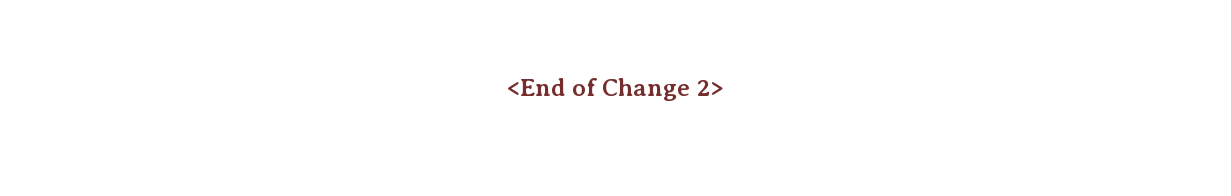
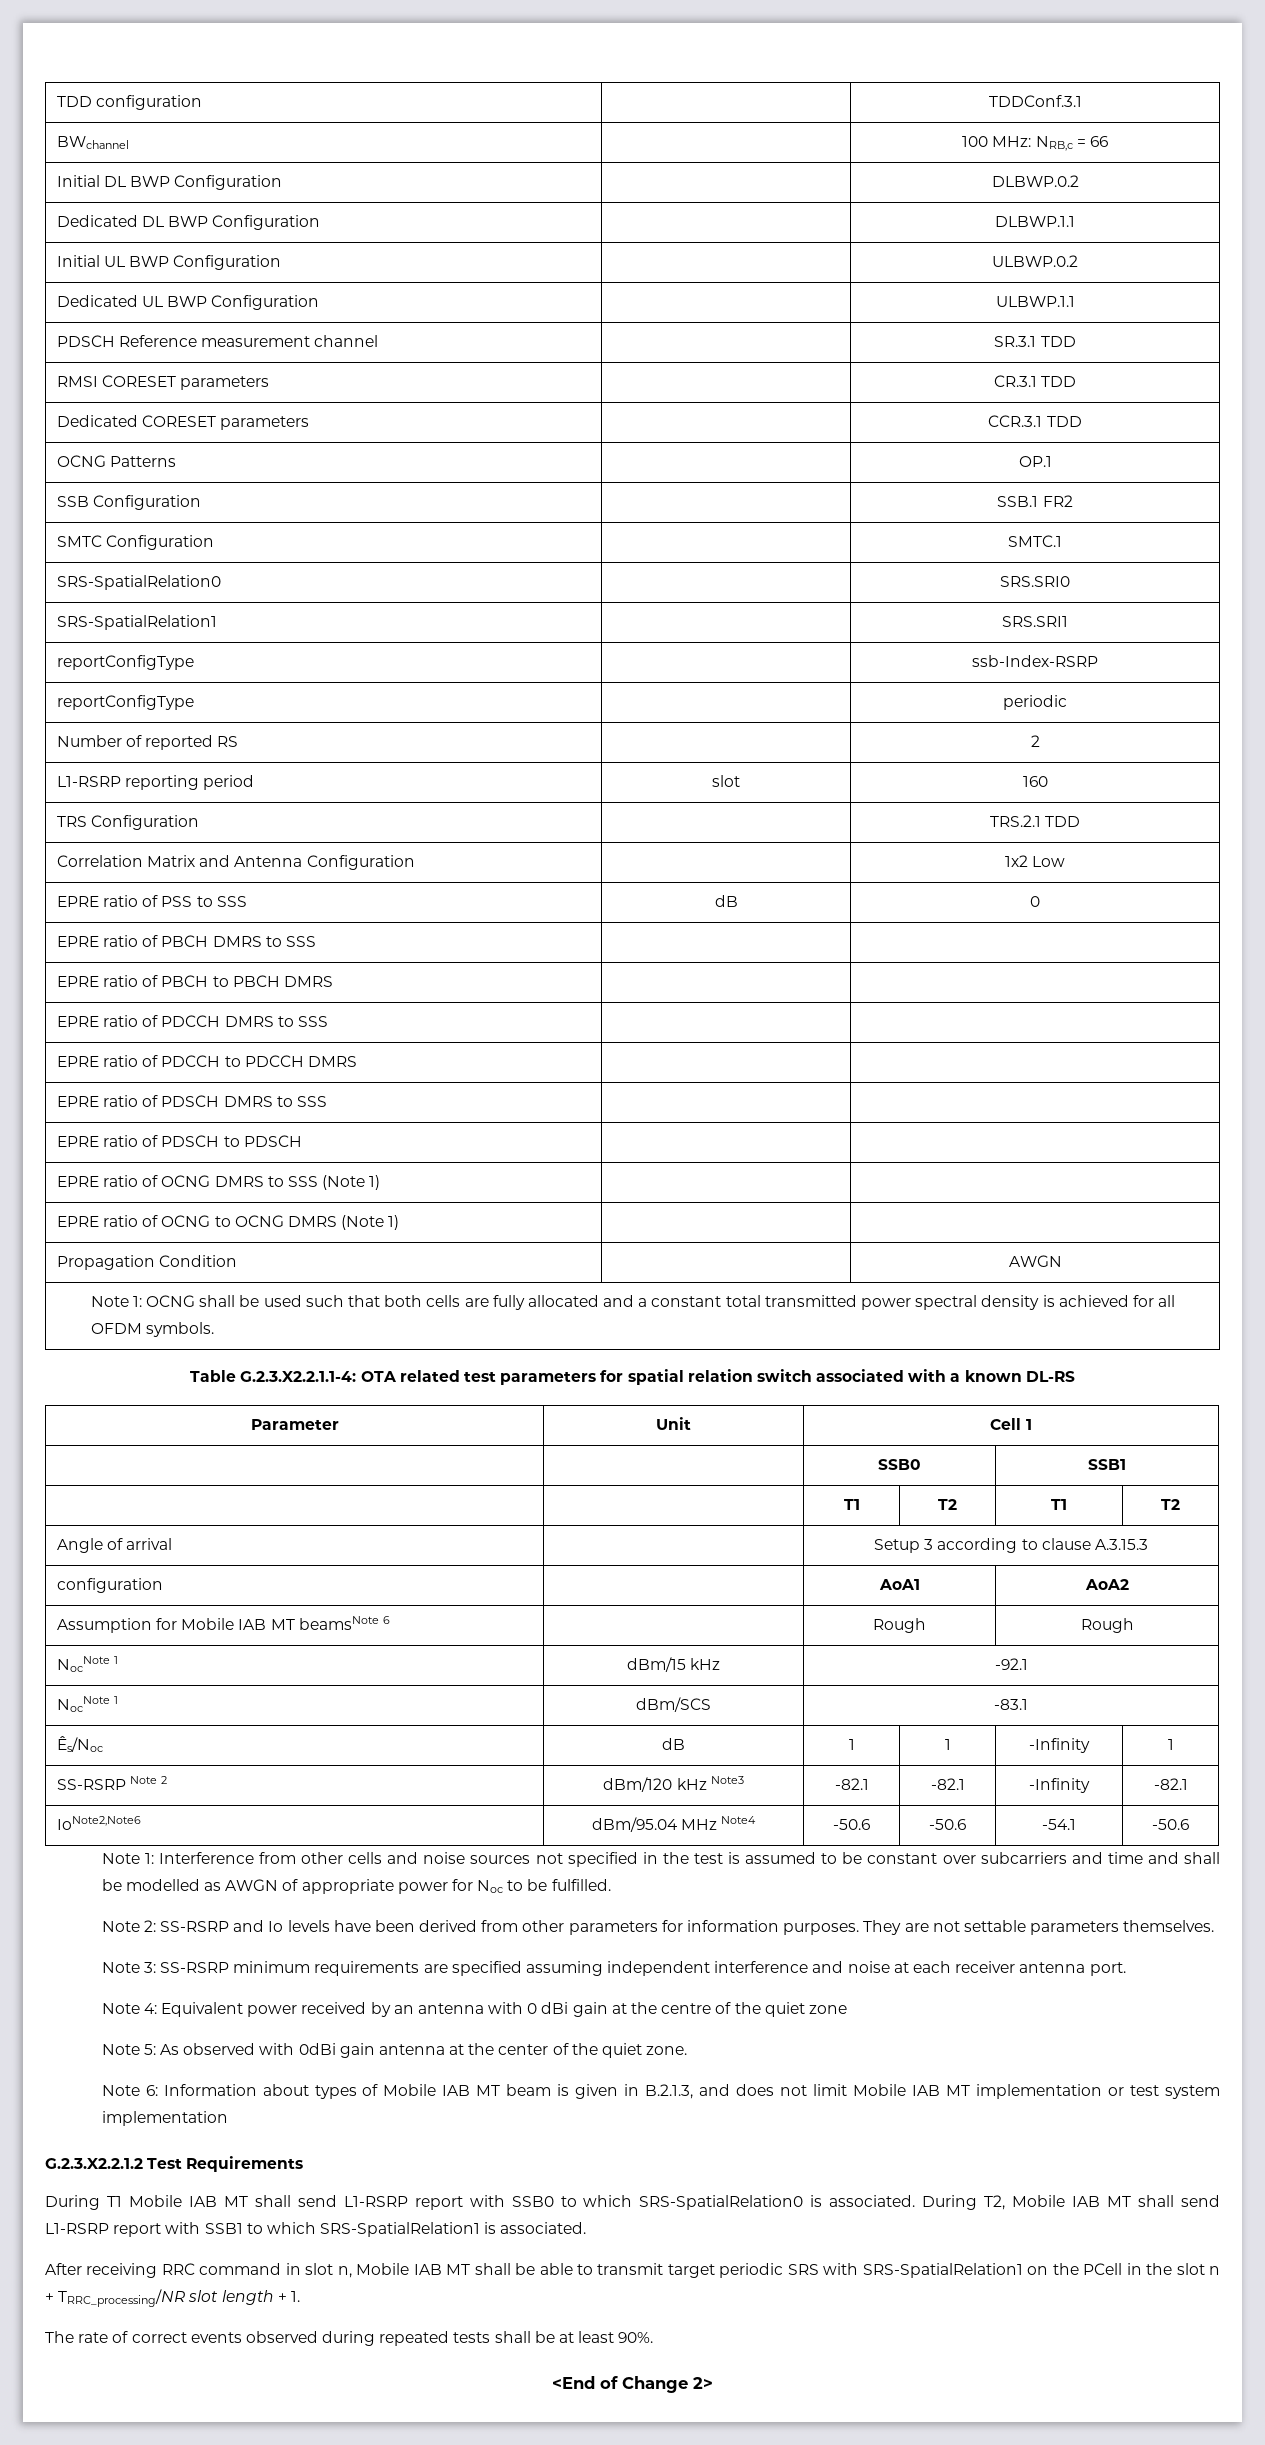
+ TDD configuration | | TDDConf.3.1
+ BWchannel | | 100 MHz: NRB,c = 66
+ Initial DL BWP Configuration | | DLBWP.0.2
+ Dedicated DL BWP Configuration | | DLBWP.1.1
+ Initial UL BWP Configuration | | ULBWP.0.2
+ Dedicated UL BWP Configuration | | ULBWP.1.1
+ PDSCH Reference measurement channel | | SR.3.1 TDD
+ RMSI CORESET parameters | | CR.3.1 TDD
+ Dedicated CORESET parameters | | CCR.3.1 TDD
+ OCNG Patterns | | OP.1
+ SSB Configuration | | SSB.1 FR2
+ SMTC Configuration | | SMTC.1
+ SRS-SpatialRelation0 | | SRS.SRI0
+ SRS-SpatialRelation1 | | SRS.SRI1
+ reportConfigType | | ssb-Index-RSRP
+ reportConfigType | | periodic
+ Number of reported RS | | 2
+ L1-RSRP reporting period | slot | 160
+ TRS Configuration | | TRS.2.1 TDD
+ Correlation Matrix and Antenna Configuration | | 1x2 Low
+ EPRE ratio of PSS to SSS | dB | 0
+ EPRE ratio of PBCH DMRS to SSS | |
+ EPRE ratio of PBCH to PBCH DMRS | |
+ EPRE ratio of PDCCH DMRS to SSS | |
+ EPRE ratio of PDCCH to PDCCH DMRS | |
+ EPRE ratio of PDSCH DMRS to SSS | |
+ EPRE ratio of PDSCH to PDSCH | |
+ EPRE ratio of OCNG DMRS to SSS (Note 1) | |
+ EPRE ratio of OCNG to OCNG DMRS (Note 1) | |
+ Propagation Condition | | AWGN
+ Note 1: OCNG shall be used such that both cells are fully allocated and a constant total transmitted power spectral density is achieved for all OFDM symbols.
+ Table G.2.3.X2.2.1.1-4: OTA related test parameters for spatial relation switch associated with a known DL-RS
+ Parameter | Unit | Cell 1
+ | | SSB0 | SSB1
+ | | T1 | T2 | T1 | T2
+ Angle of arrival | | Setup 3 according to clause A.3.15.3
+ configuration | | AoA1 | AoA2
+ Assumption for Mobile IAB MT beamsNote 6 | | Rough | Rough
+ NocNote 1 | dBm/15 kHz | -92.1
+ NocNote 1 | dBm/SCS | -83.1
+ Ês/Noc | dB | 1 | 1 | -Infinity | 1
+ SS-RSRP Note 2 | dBm/120 kHz Note3 | -82.1 | -82.1 | -Infinity | -82.1
+ IoNote2,Note6 | dBm/95.04 MHz Note4 | -50.6 | -50.6 | -54.1 | -50.6
+ Note 1: Interference from other cells and noise sources not specified in the test is assumed to be constant over subcarriers and time and shall be modelled as AWGN of appropriate power for Noc to be fulfilled.
+ Note 2: SS-RSRP and Io levels have been derived from other parameters for information purposes. They are not settable parameters themselves.
+ Note 3: SS-RSRP minimum requirements are specified assuming independent interference and noise at each receiver antenna port.
+ Note 4: Equivalent power received by an antenna with 0 dBi gain at the centre of the quiet zone
+ Note 5: As observed with 0dBi gain antenna at the center of the quiet zone.
+ Note 6: Information about types of Mobile IAB MT beam is given in B.2.1.3, and does not limit Mobile IAB MT implementation or test system implementation
+ G.2.3.X2.2.1.2 Test Requirements
+ During T1 Mobile IAB MT shall send L1-RSRP report with SSB0 to which SRS-SpatialRelation0 is associated. During T2, Mobile IAB MT shall send L1-RSRP report with SSB1 to which SRS-SpatialRelation1 is associated.
+ After receiving RRC command in slot n, Mobile IAB MT shall be able to transmit target periodic SRS with SRS-SpatialRelation1 on the PCell in the slot n + TRRC_processing/NR slot length + 1.
+ The rate of correct events observed during repeated tests shall be at least 90%.

